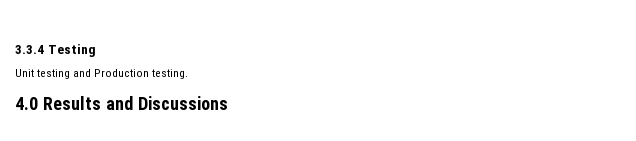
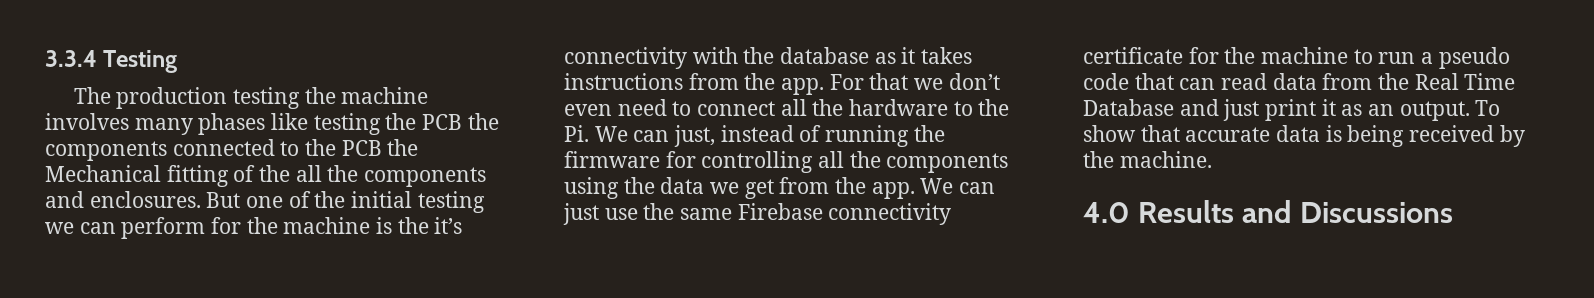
- Unit testing and Production testing.
+ The production testing the machine involves many phases like testing the PCB the components connected to the PCB the Mechanical fitting of the all the components and enclosures. But one of the initial testing we can perform for the machine is the it’s connectivity with the database as it takes instructions from the app. For that we don’t even need to connect all the hardware to the Pi. We can just, instead of running the firmware for controlling all the components using the data we get from the app. We can just use the same Firebase connectivity certificate for the machine to run a pseudo code that can read data from the Real Time Database and just print it as an output. To show that accurate data is being received by the machine.

